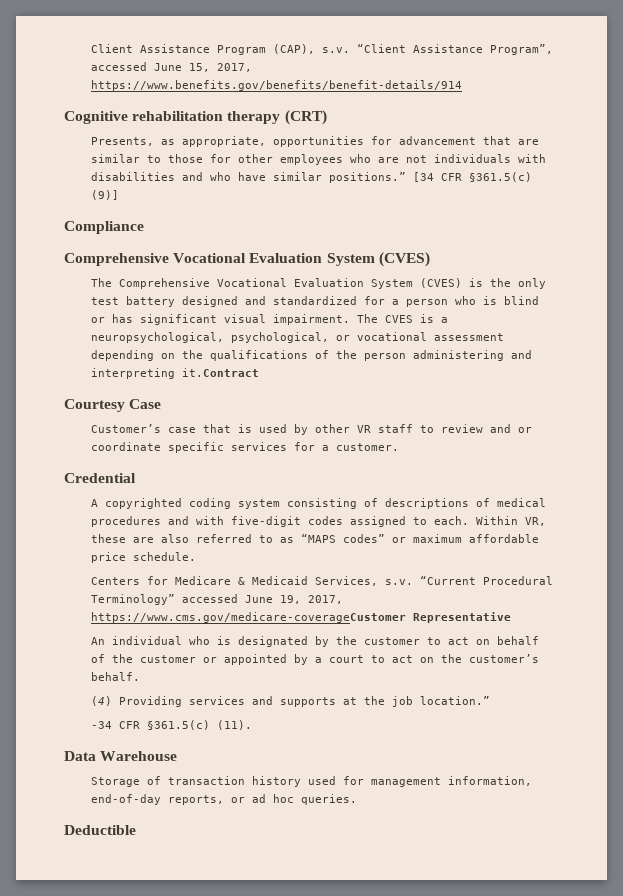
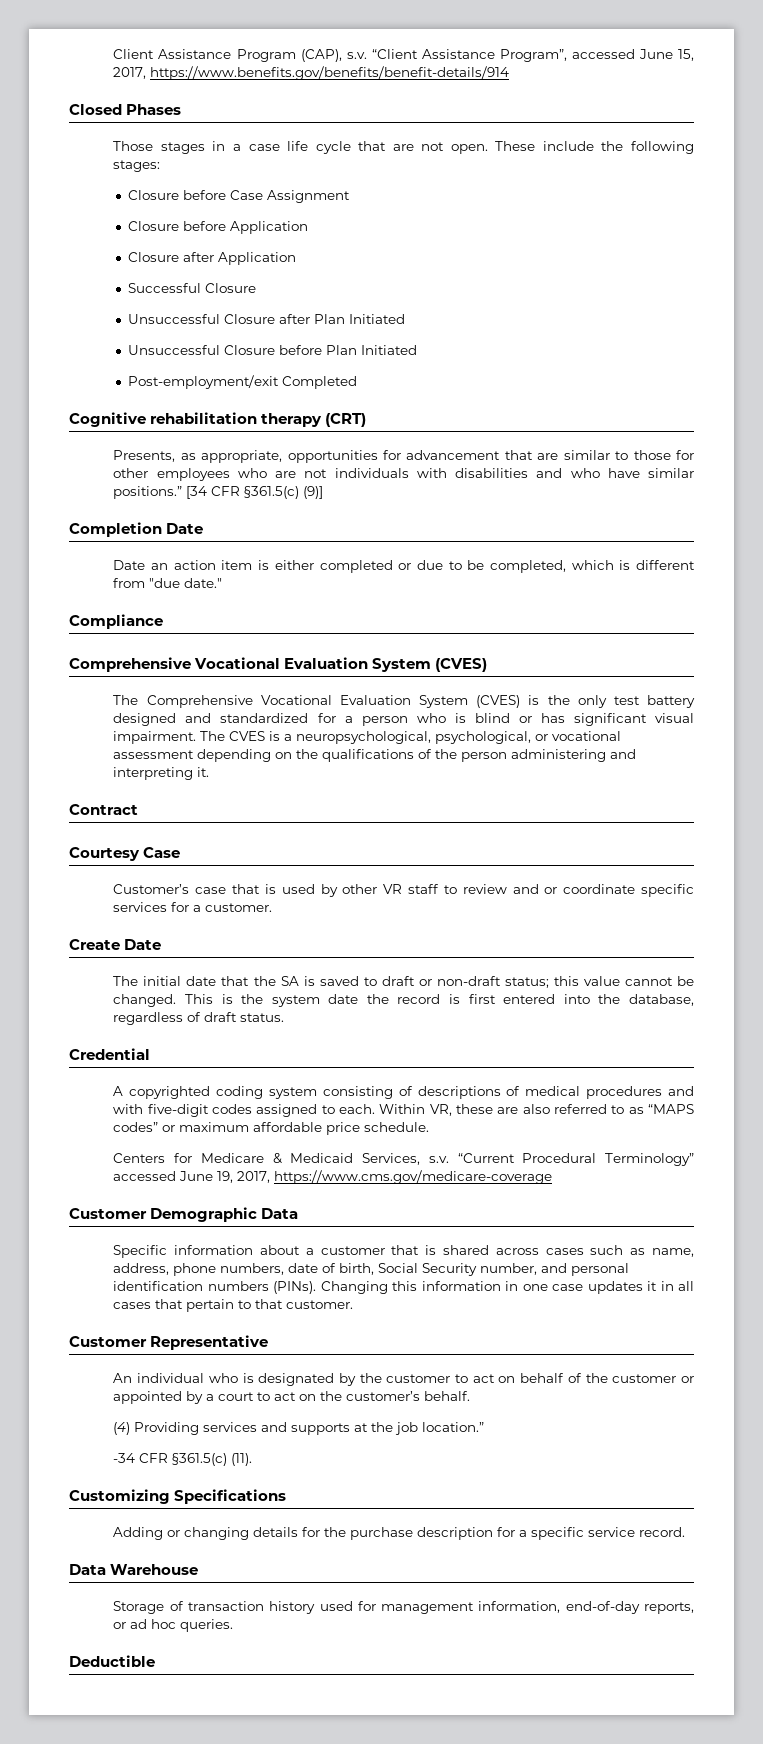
+ Closed Phases
+ Those stages in a case life cycle that are not open. These include the following stages:
+ Closure before Case Assignment
+ Closure before Application
+ Closure after Application
+ Successful Closure
+ Unsuccessful Closure after Plan Initiated
+ Unsuccessful Closure before Plan Initiated
+ Post-employment/exit Completed
+ Completion Date
+ Date an action item is either completed or due to be completed, which is different from "due date."
- The CVES is a neuropsychological, psychological, or vocational assessment depending on the qualifications of the person administering and interpreting it.Contract
+ The CVES is a neuropsychological, psychological, or vocational assessment depending on the qualifications of the person administering and interpreting it.
+ Contract
+ Create Date
+ The initial date that the SA is saved to draft or non-draft status; this value cannot be changed. This is the system date the record is first entered into the database, regardless of draft status.
- Centers for Medicare & Medicaid Services, s.v. “Current Procedural Terminology” accessed June 19, 2017, https://www.cms.gov/medicare-coverageCustomer Representative
+ Centers for Medicare & Medicaid Services, s.v. “Current Procedural Terminology” accessed June 19, 2017, https://www.cms.gov/medicare-coverage
+ Customer Demographic Data
+ Specific information about a customer that is shared across cases such as name, address, phone numbers, date of birth, Social Security number, and personal identification numbers (PINs). Changing this information in one case updates it in all cases that pertain to that customer.
+ Customer Representative
+ Customizing Specifications
+ Adding or changing details for the purchase description for a specific service record.

